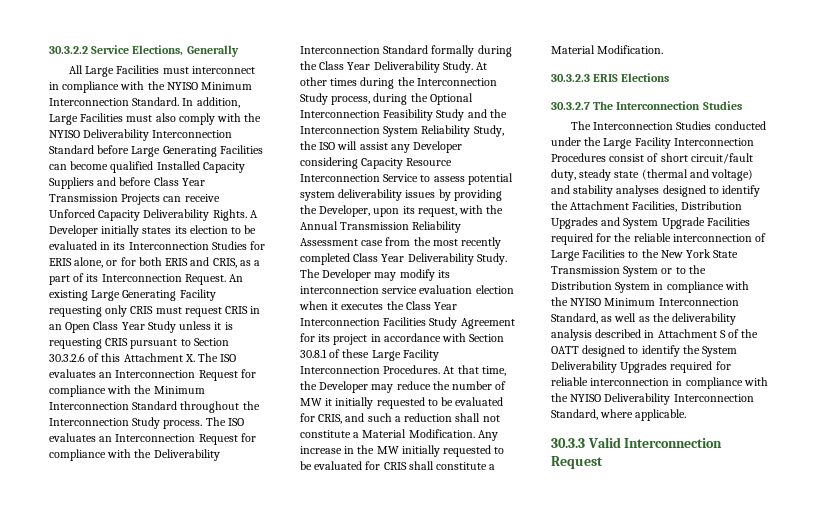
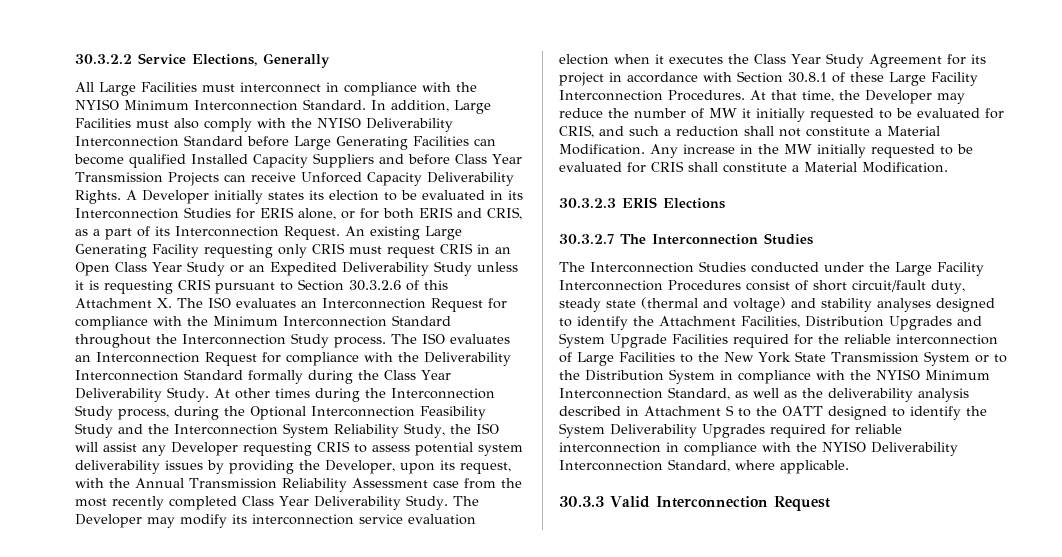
- An existing Large Generating Facility requesting only CRIS must request CRIS in an Open Class Year Study unless it is requesting CRIS pursuant to Section 30.3.2.6 of this Attachment X. The ISO evaluates an Interconnection Request for compliance with the Minimum Interconnection Standard throughout the Interconnection Study process.
+ An existing Large Generating Facility requesting only CRIS must request CRIS in an Open Class Year Study or an Expedited Deliverability Study unless it is requesting CRIS pursuant to Section 30.3.2.6 of this Attachment X. The ISO evaluates an Interconnection Request for compliance with the Minimum Interconnection Standard throughout the Interconnection Study process.
- At other times during the Interconnection Study process, during the Optional Interconnection Feasibility Study and the Interconnection System Reliability Study, the ISO will assist any Developer considering Capacity Resource Interconnection Service to assess potential system deliverability issues by providing the Developer, upon its request, with the Annual Transmission Reliability Assessment case from the most recently completed Class Year Deliverability Study.
+ At other times during the Interconnection Study process, during the Optional Interconnection Feasibility Study and the Interconnection System Reliability Study, the ISO will assist any Developer requesting CRIS to assess potential system deliverability issues by providing the Developer, upon its request, with the Annual Transmission Reliability Assessment case from the most recently completed Class Year Deliverability Study.
- The Developer may modify its interconnection service evaluation election when it executes the Class Year Interconnection Facilities Study Agreement for its project in accordance with Section 30.8.1 of these Large Facility Interconnection Procedures.
+ The Developer may modify its interconnection service evaluation election when it executes the Class Year Study Agreement for its project in accordance with Section 30.8.1 of these Large Facility Interconnection Procedures.
- The Interconnection Studies conducted under the Large Facility Interconnection Procedures consist of short circuit/fault duty, steady state (thermal and voltage) and stability analyses designed to identify the Attachment Facilities, Distribution Upgrades and System Upgrade Facilities required for the reliable interconnection of Large Facilities to the New York State Transmission System or to the Distribution System in compliance with the NYISO Minimum Interconnection Standard, as well as the deliverability analysis described in Attachment S of the OATT designed to identify the System Deliverability Upgrades required for reliable interconnection in compliance with the NYISO Deliverability Interconnection Standard, where applicable.
+ The Interconnection Studies conducted under the Large Facility Interconnection Procedures consist of short circuit/fault duty, steady state (thermal and voltage) and stability analyses designed to identify the Attachment Facilities, Distribution Upgrades and System Upgrade Facilities required for the reliable interconnection of Large Facilities to the New York State Transmission System or to the Distribution System in compliance with the NYISO Minimum Interconnection Standard, as well as the deliverability analysis described in Attachment S to the OATT designed to identify the System Deliverability Upgrades required for reliable interconnection in compliance with the NYISO Deliverability Interconnection Standard, where applicable.

